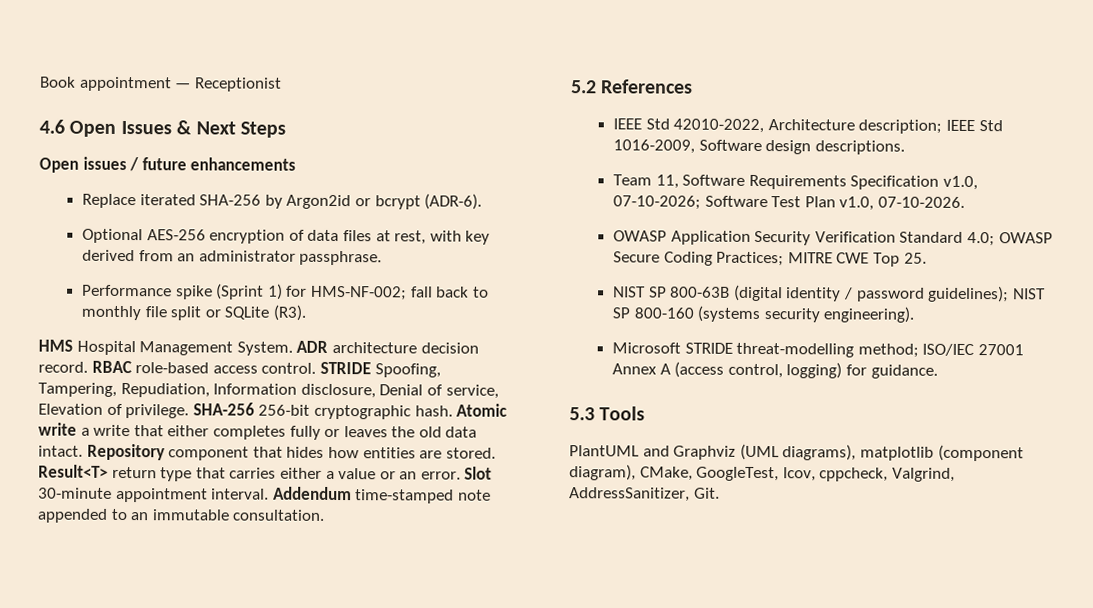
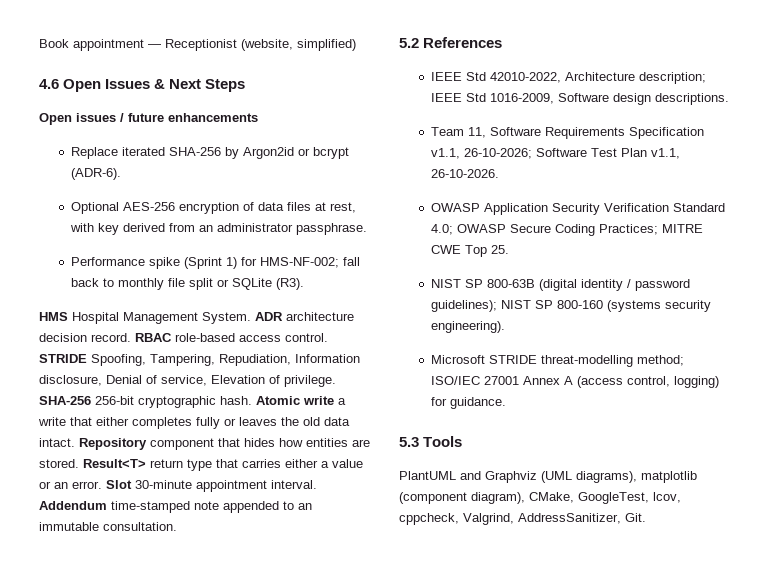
- Book appointment — Receptionist
+ Book appointment — Receptionist (website, simplified)
- Team 11, Software Requirements Specification v1.0, 07-10-2026; Software Test Plan v1.0, 07-10-2026.
+ Team 11, Software Requirements Specification v1.1, 26-10-2026; Software Test Plan v1.1, 26-10-2026.

